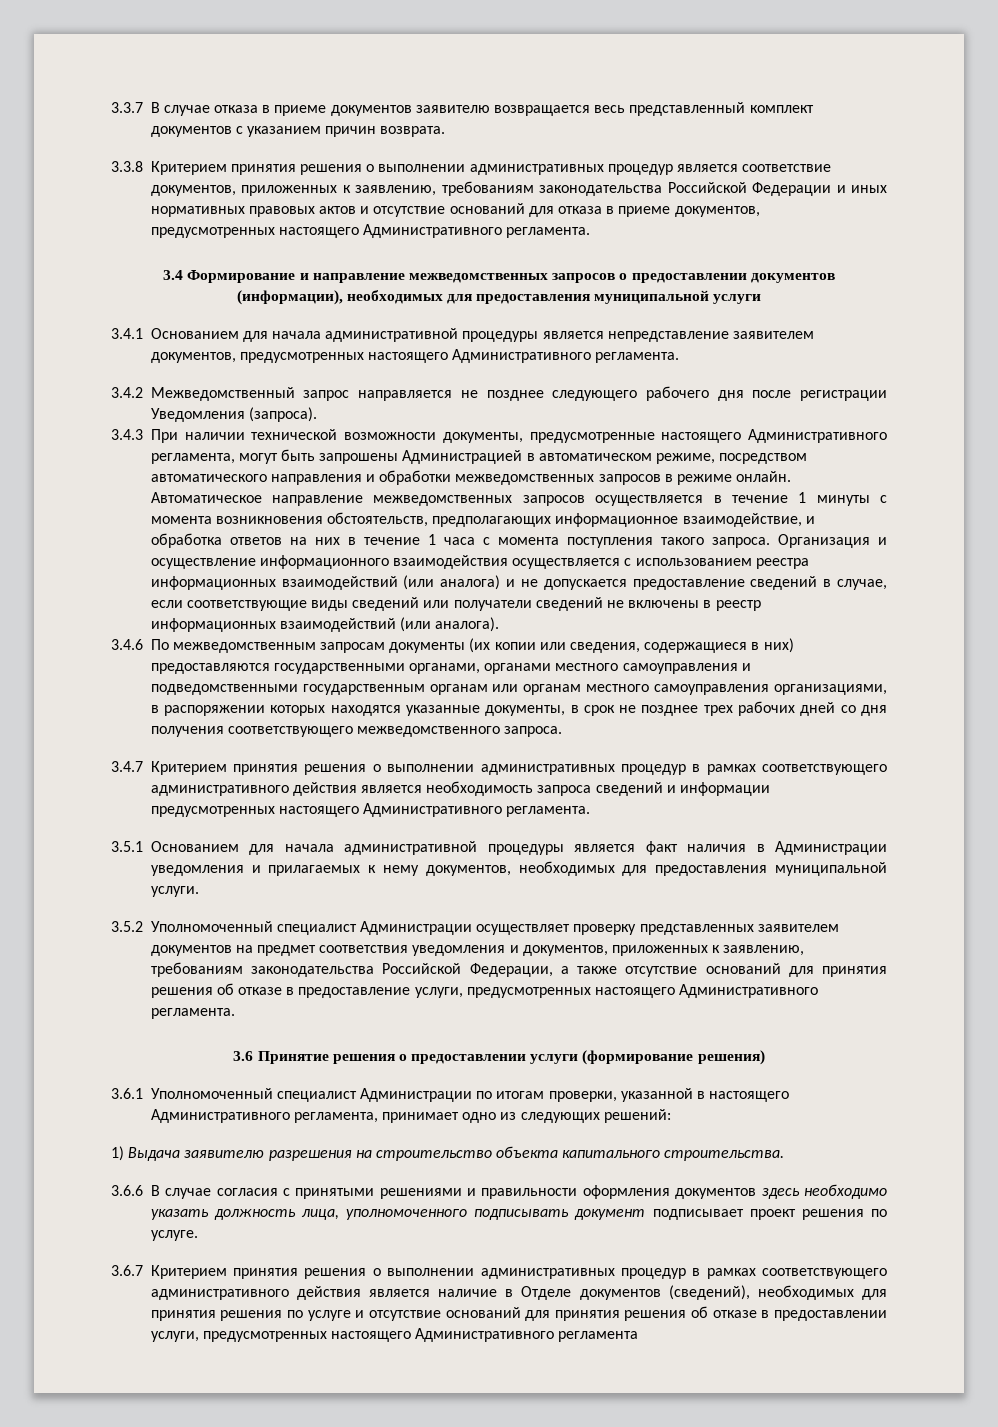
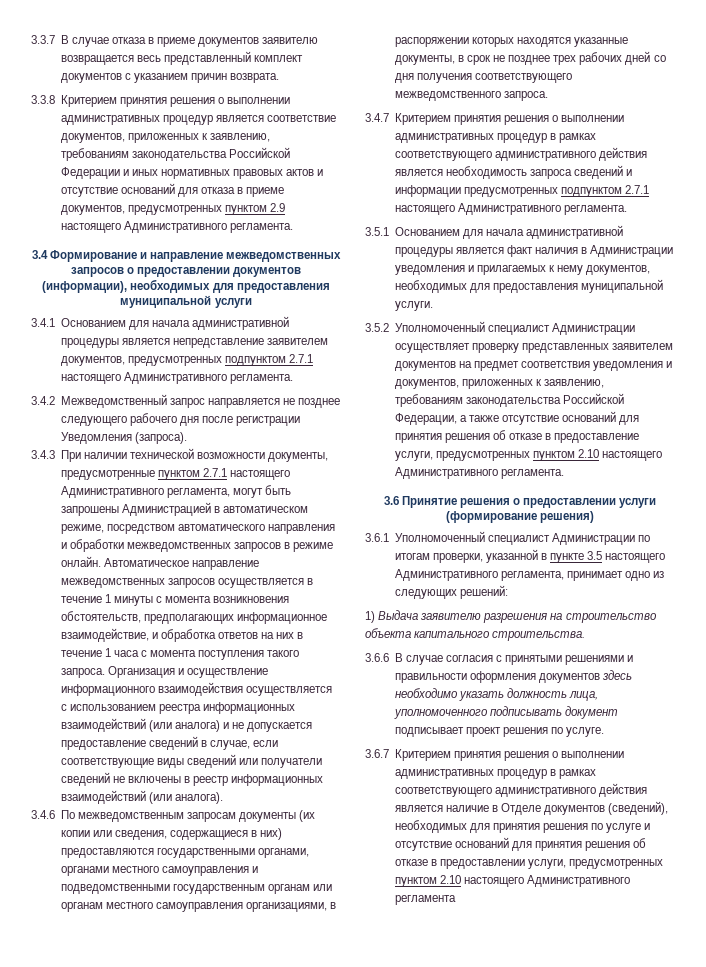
- 3.3.8 Критерием принятия решения о выполнении административных процедур является соответствие документов, приложенных к заявлению, требованиям законодательства Российской Федерации и иных нормативных правовых актов и отсутствие оснований для отказа в приеме документов, предусмотренных настоящего Административного регламента.
+ 3.3.8 Критерием принятия решения о выполнении административных процедур является соответствие документов, приложенных к заявлению, требованиям законодательства Российской Федерации и иных нормативных правовых актов и отсутствие оснований для отказа в приеме документов, предусмотренных пунктом 2.9 настоящего Административного регламента.
- 3.4.1 Основанием для начала административной процедуры является непредставление заявителем документов, предусмотренных настоящего Административного регламента.
+ 3.4.1 Основанием для начала административной процедуры является непредставление заявителем документов, предусмотренных подпунктом 2.7.1 настоящего Административного регламента.
- 3.4.3 При наличии технической возможности документы, предусмотренные настоящего Административного регламента, могут быть запрошены Администрацией в автоматическом режиме, посредством автоматического направления и обработки межведомственных запросов в режиме онлайн.
+ 3.4.3 При наличии технической возможности документы, предусмотренные пунктом 2.7.1 настоящего Административного регламента, могут быть запрошены Администрацией в автоматическом режиме, посредством автоматического направления и обработки межведомственных запросов в режиме онлайн.
- 3.4.7 Критерием принятия решения о выполнении административных процедур в рамках соответствующего административного действия является необходимость запроса сведений и информации предусмотренных настоящего Административного регламента.
+ 3.4.7 Критерием принятия решения о выполнении административных процедур в рамках соответствующего административного действия является необходимость запроса сведений и информации предусмотренных подпунктом 2.7.1 настоящего Административного регламента.
- 3.5.2 Уполномоченный специалист Администрации осуществляет проверку представленных заявителем документов на предмет соответствия уведомления и документов, приложенных к заявлению, требованиям законодательства Российской Федерации, а также отсутствие оснований для принятия решения об отказе в предоставление услуги, предусмотренных настоящего Административного регламента.
+ 3.5.2 Уполномоченный специалист Администрации осуществляет проверку представленных заявителем документов на предмет соответствия уведомления и документов, приложенных к заявлению, требованиям законодательства Российской Федерации, а также отсутствие оснований для принятия решения об отказе в предоставление услуги, предусмотренных пунктом 2.10 настоящего Административного регламента.
- 3.6.1 Уполномоченный специалист Администрации по итогам проверки, указанной в настоящего Административного регламента, принимает одно из следующих решений:
+ 3.6.1 Уполномоченный специалист Администрации по итогам проверки, указанной в пункте 3.5 настоящего Административного регламента, принимает одно из следующих решений:
- 3.6.7 Критерием принятия решения о выполнении административных процедур в рамках соответствующего административного действия является наличие в Отделе документов (сведений), необходимых для принятия решения по услуге и отсутствие оснований для принятия решения об отказе в предоставлении услуги, предусмотренных настоящего Административного регламента
+ 3.6.7 Критерием принятия решения о выполнении административных процедур в рамках соответствующего административного действия является наличие в Отделе документов (сведений), необходимых для принятия решения по услуге и отсутствие оснований для принятия решения об отказе в предоставлении услуги, предусмотренных пунктом 2.10 настоящего Административного регламента

